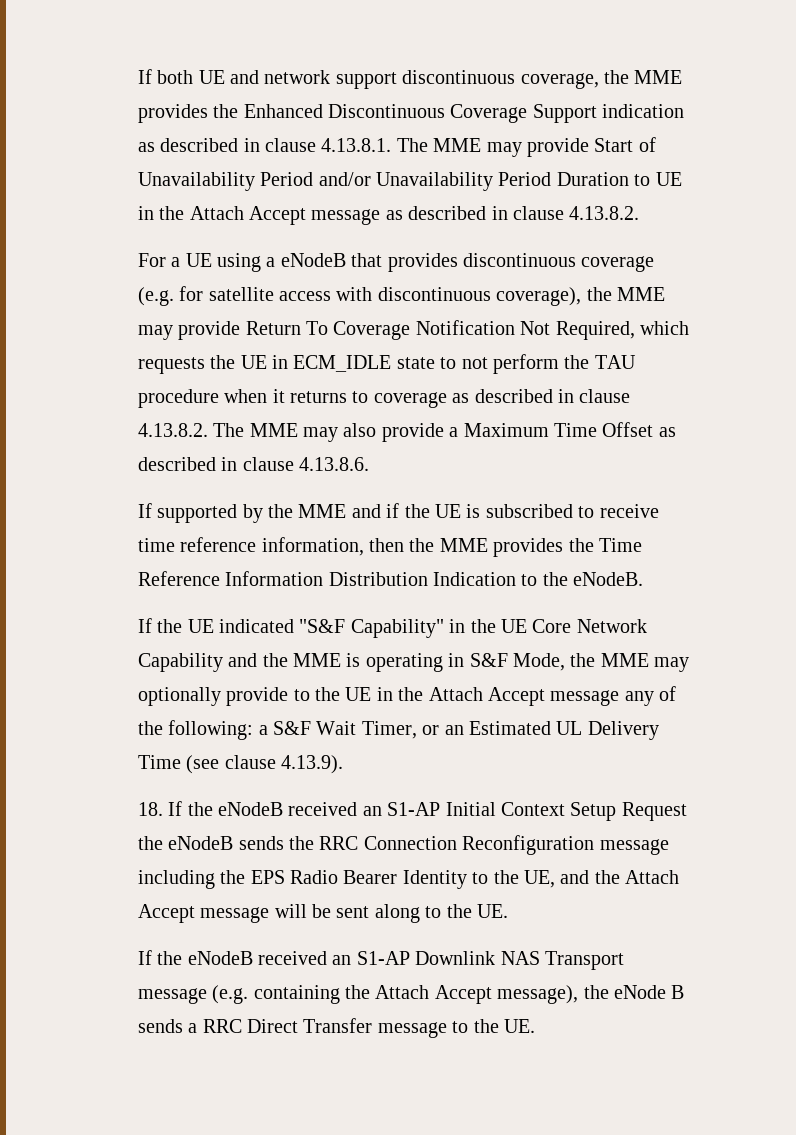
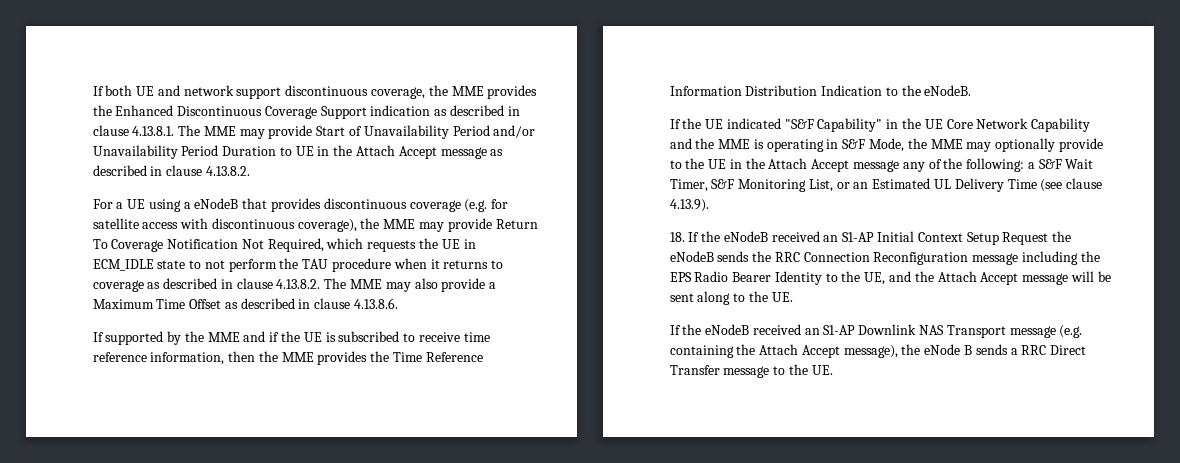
- If the UE indicated "S&F Capability" in the UE Core Network Capability and the MME is operating in S&F Mode, the MME may optionally provide to the UE in the Attach Accept message any of the following: a S&F Wait Timer, or an Estimated UL Delivery Time (see clause 4.13.9).
+ If the UE indicated "S&F Capability" in the UE Core Network Capability and the MME is operating in S&F Mode, the MME may optionally provide to the UE in the Attach Accept message any of the following: a S&F Wait Timer, S&F Monitoring List, or an Estimated UL Delivery Time (see clause 4.13.9).

